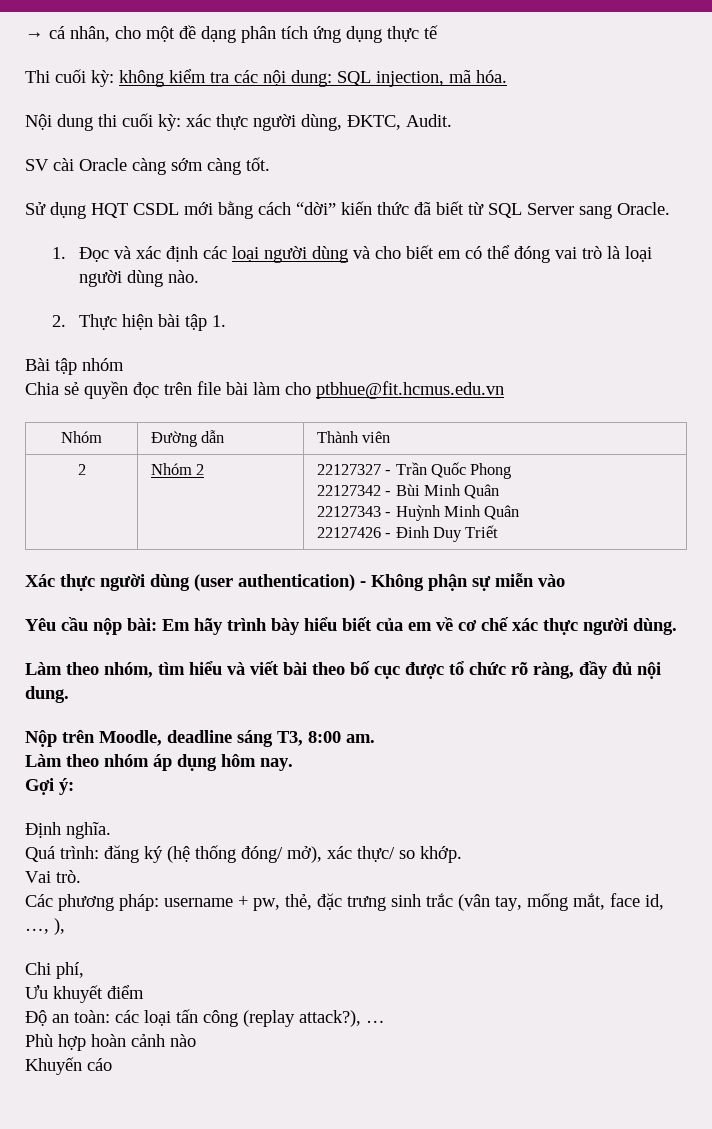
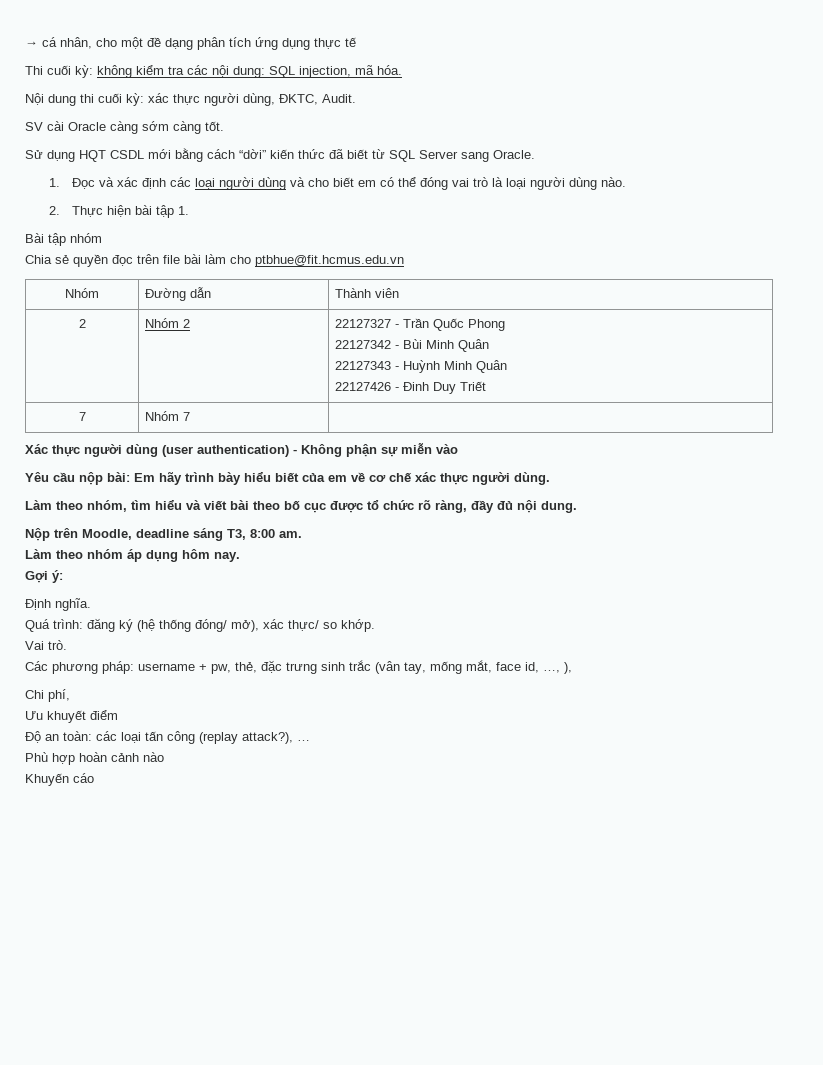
+ 7 | Nhóm 7 |

